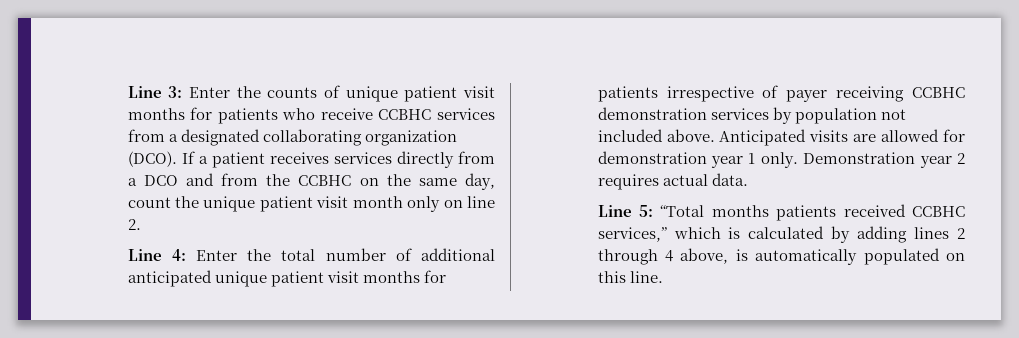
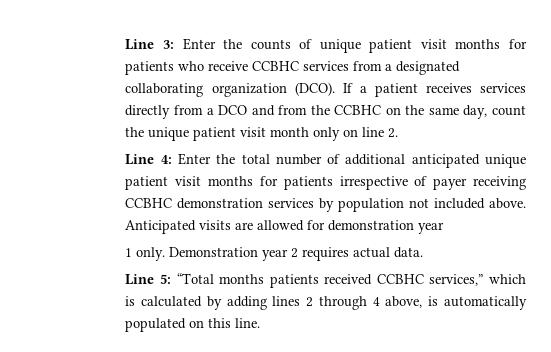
- Anticipated visits are allowed for demonstration year 1 only.
+ Anticipated visits are allowed for demonstration year
+ 1 only.

